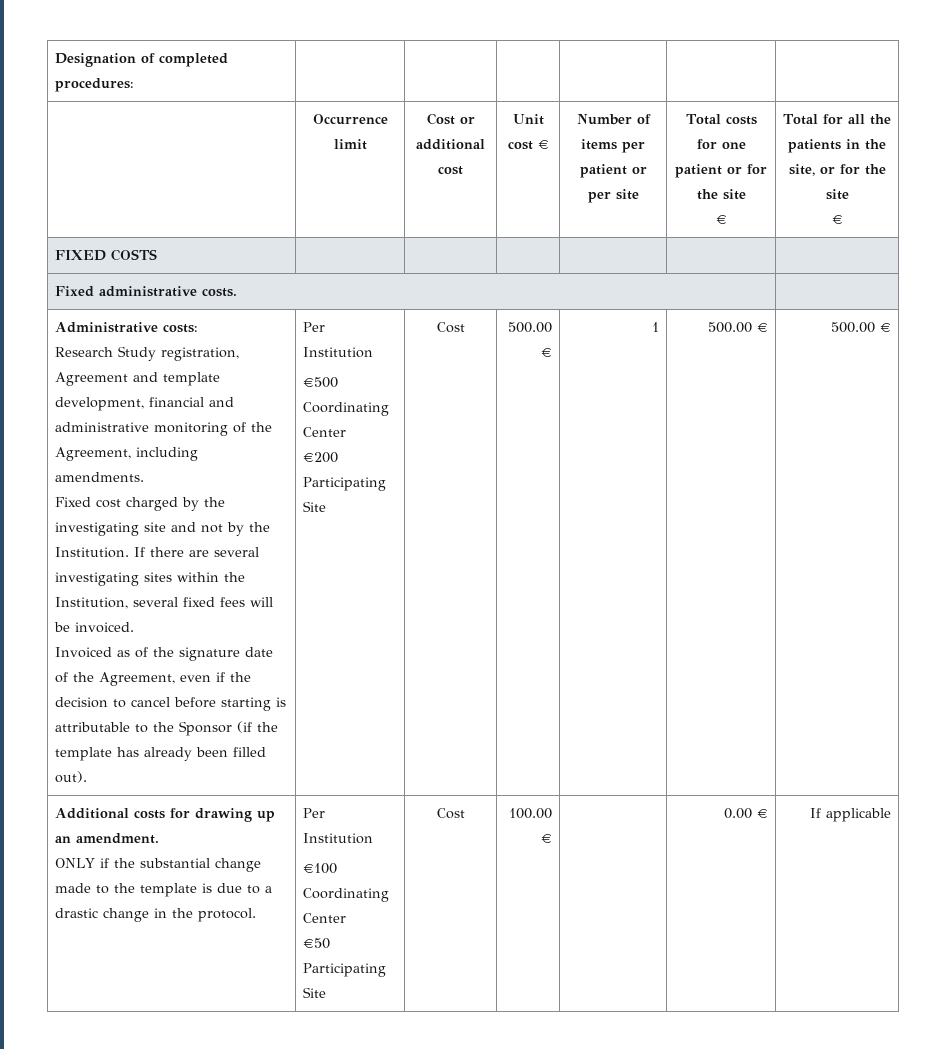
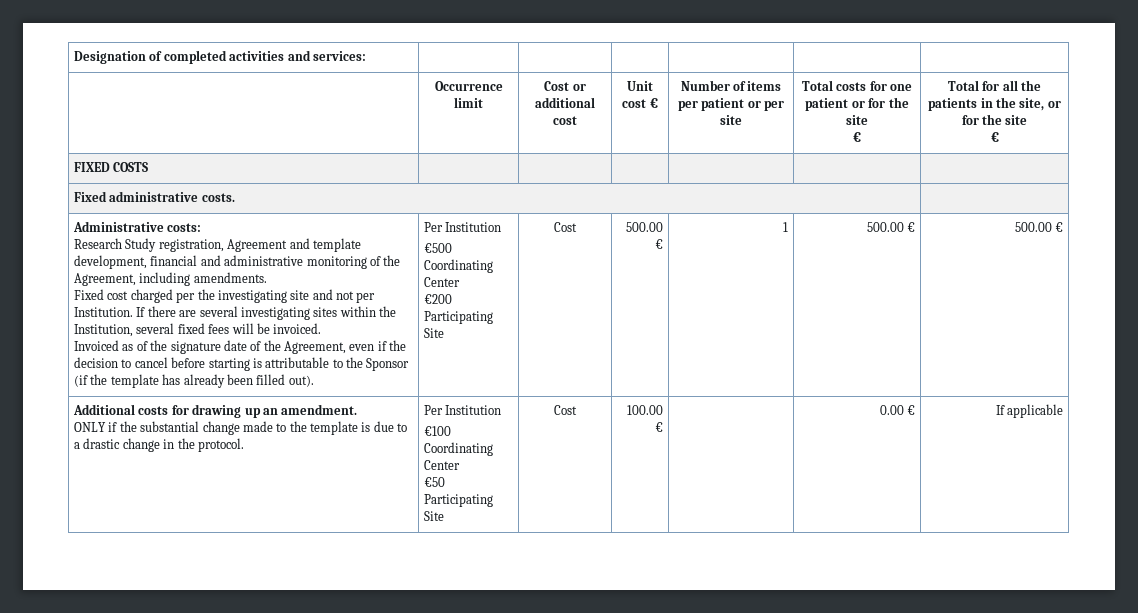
- Designation of completed procedures: | | | | | |
+ Designation of completed activities and services: | | | | | |
- Fixed cost charged by the investigating site and not by the Institution.
+ Fixed cost charged per the investigating site and not per Institution.

